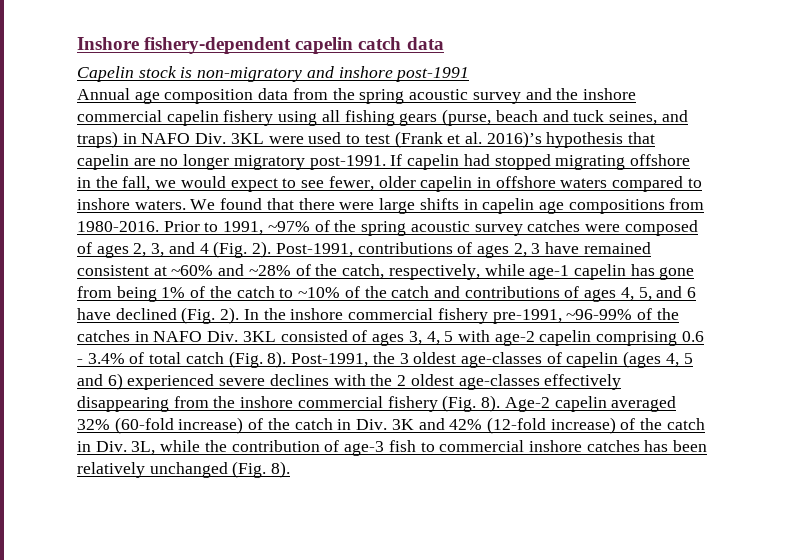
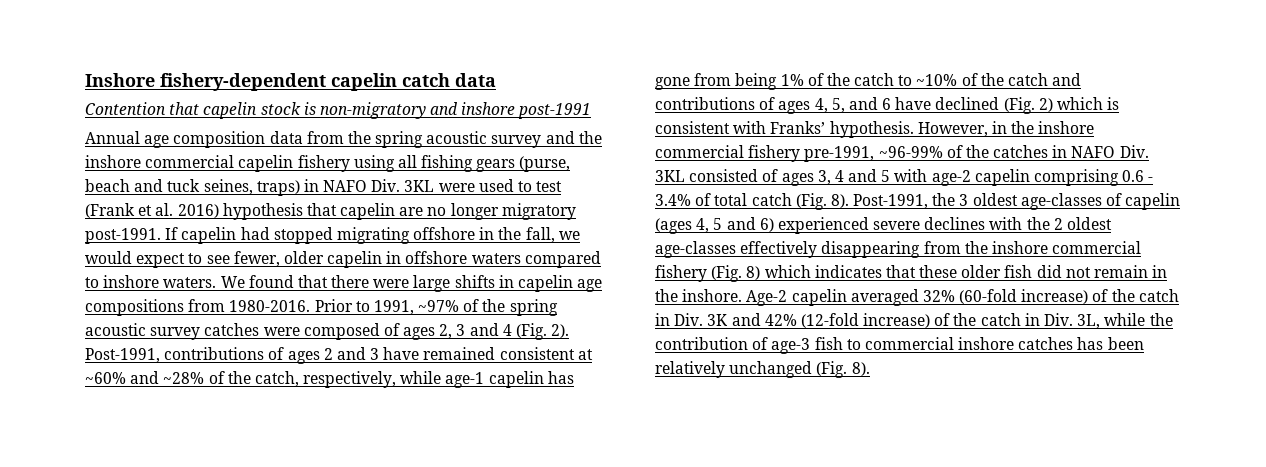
- Capelin stock is non-migratory and inshore post-1991
+ Contention that capelin stock is non-migratory and inshore post-1991
- Annual age composition data from the spring acoustic survey and the inshore commercial capelin fishery using all fishing gears (purse, beach and tuck seines, and traps) in NAFO Div. 3KL were used to test (Frank et al. 2016)’s hypothesis that capelin are no longer migratory post-1991.
+ Annual age composition data from the spring acoustic survey and the inshore commercial capelin fishery using all fishing gears (purse, beach and tuck seines, traps) in NAFO Div. 3KL were used to test (Frank et al. 2016) hypothesis that capelin are no longer migratory post-1991.
- Prior to 1991, ~97% of the spring acoustic survey catches were composed of ages 2, 3, and 4 (Fig. 2).
+ Prior to 1991, ~97% of the spring acoustic survey catches were composed of ages 2, 3 and 4 (Fig. 2).
- Post-1991, contributions of ages 2, 3 have remained consistent at ~60% and ~28% of the catch, respectively, while age-1 capelin has gone from being 1% of the catch to ~10% of the catch and contributions of ages 4, 5, and 6 have declined (Fig. 2). In the inshore commercial fishery pre-1991, ~96-99% of the catches in NAFO Div. 3KL consisted of ages 3, 4, 5 with age-2 capelin comprising 0.6 - 3.4% of total catch (Fig. 8).
+ Post-1991, contributions of ages 2 and 3 have remained consistent at ~60% and ~28% of the catch, respectively, while age-1 capelin has gone from being 1% of the catch to ~10% of the catch and contributions of ages 4, 5, and 6 have declined (Fig. 2) which is consistent with Franks’ hypothesis. However, in the inshore commercial fishery pre-1991, ~96-99% of the catches in NAFO Div. 3KL consisted of ages 3, 4 and 5 with age-2 capelin comprising 0.6 - 3.4% of total catch (Fig. 8).
- Post-1991, the 3 oldest age-classes of capelin (ages 4, 5 and 6) experienced severe declines with the 2 oldest age-classes effectively disappearing from the inshore commercial fishery (Fig. 8).
+ Post-1991, the 3 oldest age-classes of capelin (ages 4, 5 and 6) experienced severe declines with the 2 oldest age-classes effectively disappearing from the inshore commercial fishery (Fig. 8) which indicates that these older fish did not remain in the inshore.

